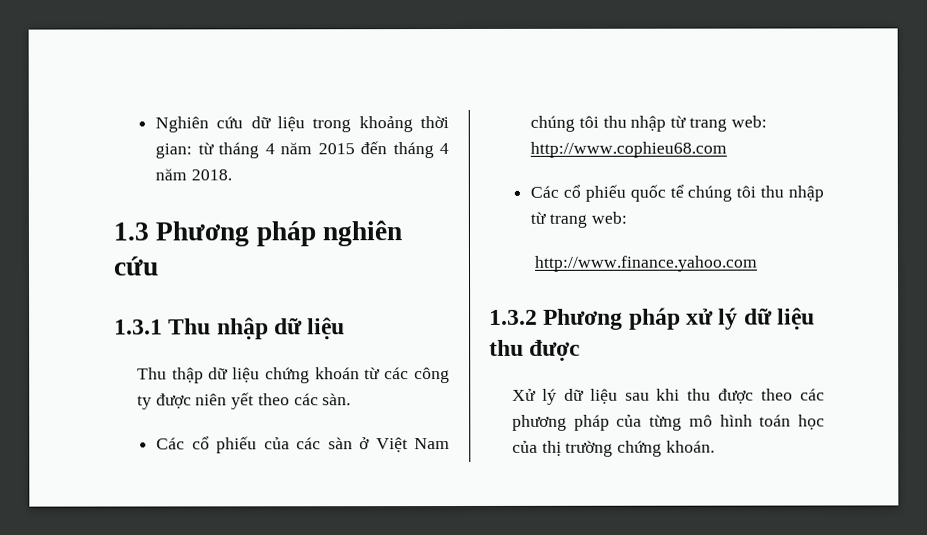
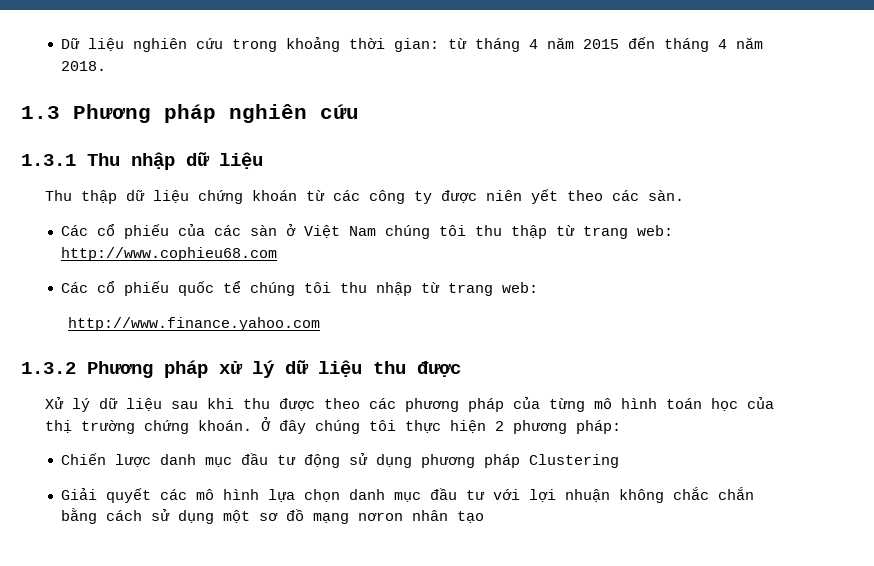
- Nghiên cứu dữ liệu trong khoảng thời gian: từ tháng 4 năm 2015 đến tháng 4 năm 2018.
+ Dữ liệu nghiên cứu trong khoảng thời gian: từ tháng 4 năm 2015 đến tháng 4 năm 2018.
- Các cổ phiếu của các sàn ở Việt Nam chúng tôi thu nhập từ trang web: http://www.cophieu68.com
+ Các cổ phiếu của các sàn ở Việt Nam chúng tôi thu thập từ trang web: http://www.cophieu68.com
+ Ở đây chúng tôi thực hiện 2 phương pháp:
+ Chiến lược danh mục đầu tư động sử dụng phương pháp Clustering
+ Giải quyết các mô hình lựa chọn danh mục đầu tư với lợi nhuận không chắc chắn bằng cách sử dụng một sơ đồ mạng nơron nhân tạo

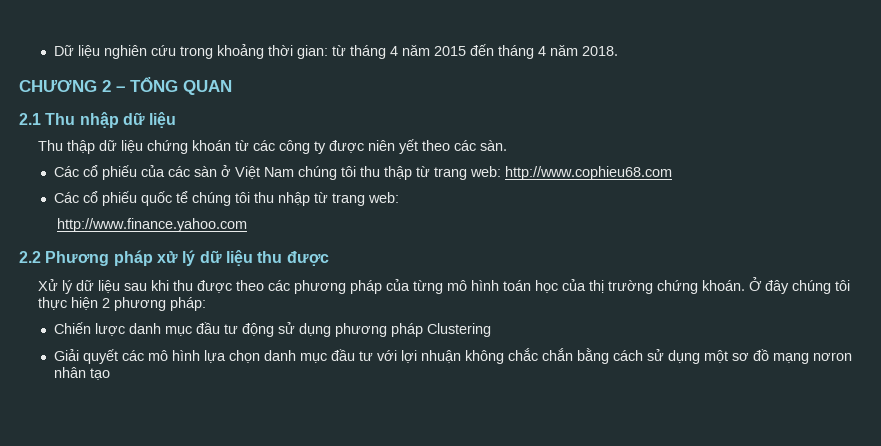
- 1.3 Phương pháp nghiên cứu
- 1.3.1 Thu nhập dữ liệu
+ CHƯƠNG 2 – TỔNG QUAN
+ 2.1 Thu nhập dữ liệu
- 1.3.2 Phương pháp xử lý dữ liệu thu được
+ 2.2 Phương pháp xử lý dữ liệu thu được

